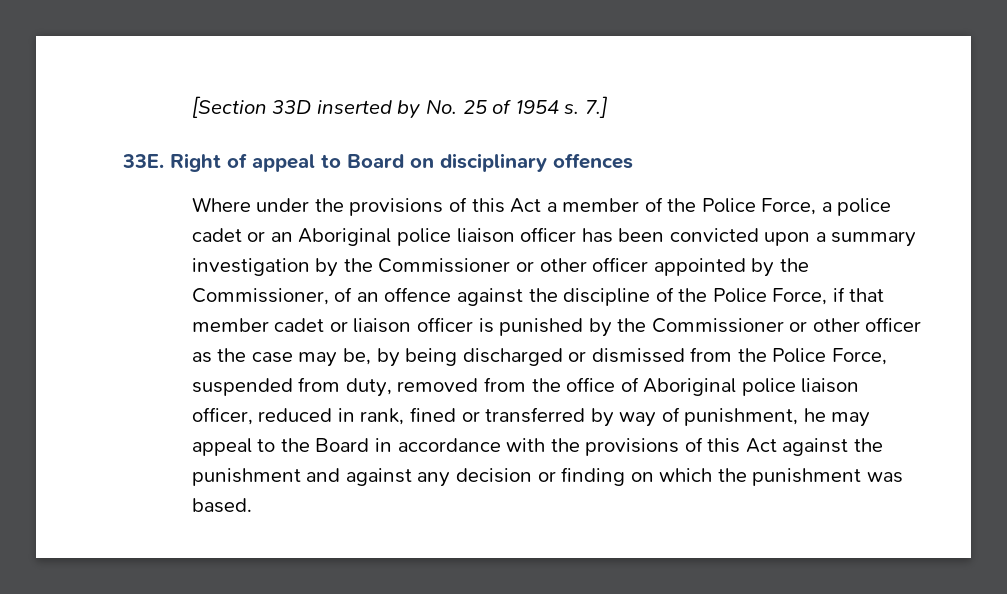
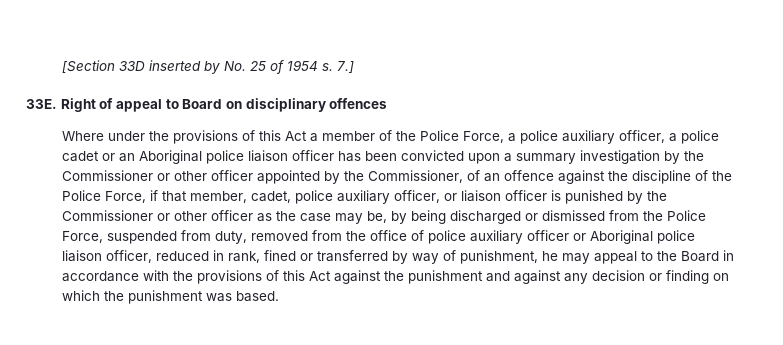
- Where under the provisions of this Act a member of the Police Force, a police cadet or an Aboriginal police liaison officer has been convicted upon a summary investigation by the Commissioner or other officer appointed by the Commissioner, of an offence against the discipline of the Police Force, if that member cadet or liaison officer is punished by the Commissioner or other officer as the case may be, by being discharged or dismissed from the Police Force, suspended from duty, removed from the office of Aboriginal police liaison officer, reduced in rank, fined or transferred by way of punishment, he may appeal to the Board in accordance with the provisions of this Act against the punishment and against any decision or finding on which the punishment was based.
+ Where under the provisions of this Act a member of the Police Force, a police auxiliary officer, a police cadet or an Aboriginal police liaison officer has been convicted upon a summary investigation by the Commissioner or other officer appointed by the Commissioner, of an offence against the discipline of the Police Force, if that member, cadet, police auxiliary officer, or liaison officer is punished by the Commissioner or other officer as the case may be, by being discharged or dismissed from the Police Force, suspended from duty, removed from the office of police auxiliary officer or Aboriginal police liaison officer, reduced in rank, fined or transferred by way of punishment, he may appeal to the Board in accordance with the provisions of this Act against the punishment and against any decision or finding on which the punishment was based.

